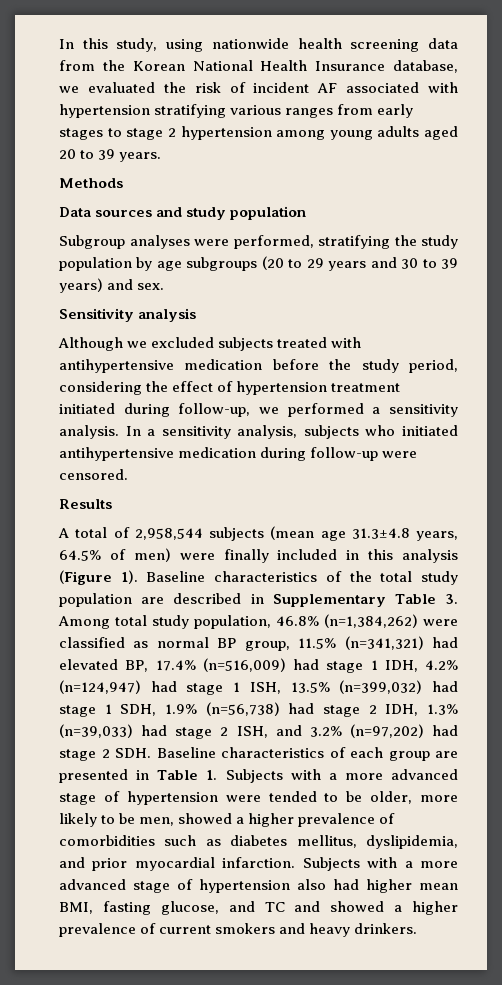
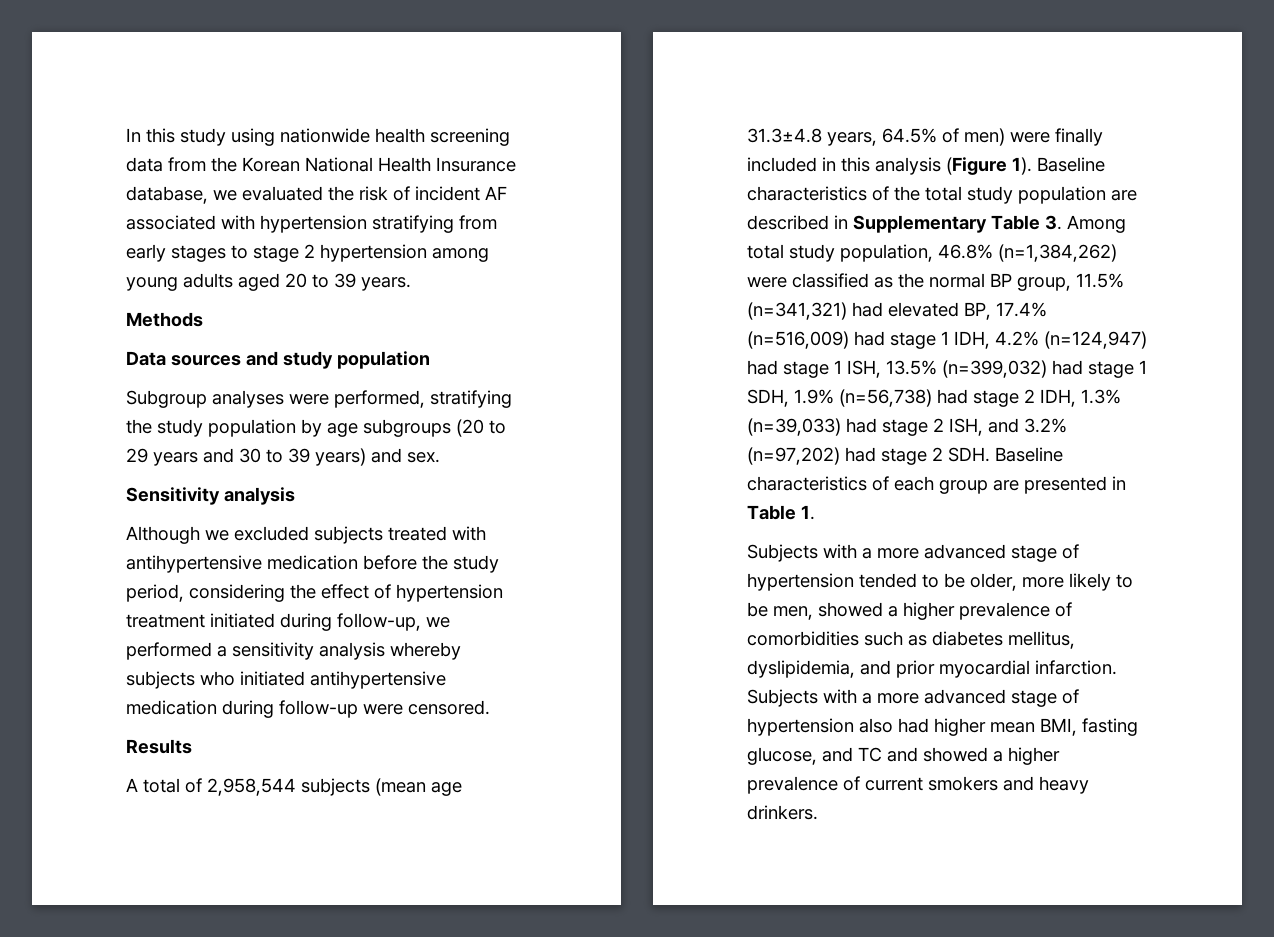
- In this study, using nationwide health screening data from the Korean National Health Insurance database, we evaluated the risk of incident AF associated with hypertension stratifying various ranges from early stages to stage 2 hypertension among young adults aged 20 to 39 years.
+ In this study using nationwide health screening data from the Korean National Health Insurance database, we evaluated the risk of incident AF associated with hypertension stratifying from early stages to stage 2 hypertension among young adults aged 20 to 39 years.
- Although we excluded subjects treated with antihypertensive medication before the study period, considering the effect of hypertension treatment initiated during follow-up, we performed a sensitivity analysis. In a sensitivity analysis, subjects who initiated antihypertensive medication during follow-up were censored.
+ Although we excluded subjects treated with antihypertensive medication before the study period, considering the effect of hypertension treatment initiated during follow-up, we performed a sensitivity analysis whereby subjects who initiated antihypertensive medication during follow-up were censored.
- Baseline characteristics of the total study population are described in Supplementary Table 3. Among total study population, 46.8% (n=1,384,262) were classified as normal BP group, 11.5% (n=341,321) had elevated BP, 17.4% (n=516,009) had stage 1 IDH, 4.2% (n=124,947) had stage 1 ISH, 13.5% (n=399,032) had stage 1 SDH, 1.9% (n=56,738) had stage 2 IDH, 1.3% (n=39,033) had stage 2 ISH, and 3.2% (n=97,202) had stage 2 SDH. Baseline characteristics of each group are presented in Table 1. Subjects with a more advanced stage of hypertension were tended to be older, more likely to be men, showed a higher prevalence of comorbidities such as diabetes mellitus, dyslipidemia, and prior myocardial infarction.
+ Baseline characteristics of the total study population are described in Supplementary Table 3. Among total study population, 46.8% (n=1,384,262) were classified as the normal BP group, 11.5% (n=341,321) had elevated BP, 17.4% (n=516,009) had stage 1 IDH, 4.2% (n=124,947) had stage 1 ISH, 13.5% (n=399,032) had stage 1 SDH, 1.9% (n=56,738) had stage 2 IDH, 1.3% (n=39,033) had stage 2 ISH, and 3.2% (n=97,202) had stage 2 SDH. Baseline characteristics of each group are presented in Table 1.
+ Subjects with a more advanced stage of hypertension tended to be older, more likely to be men, showed a higher prevalence of comorbidities such as diabetes mellitus, dyslipidemia, and prior myocardial infarction.

